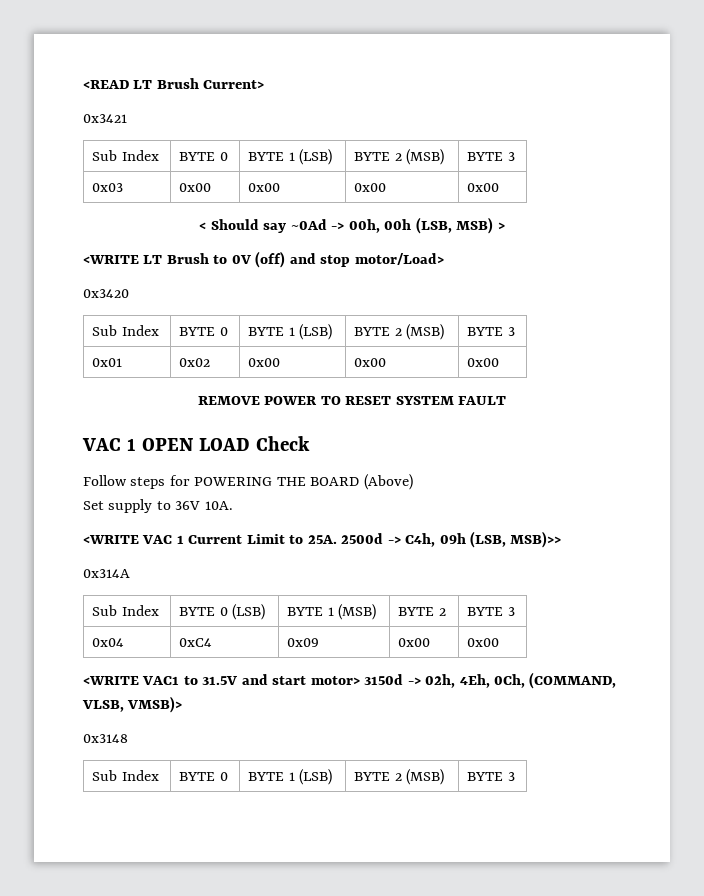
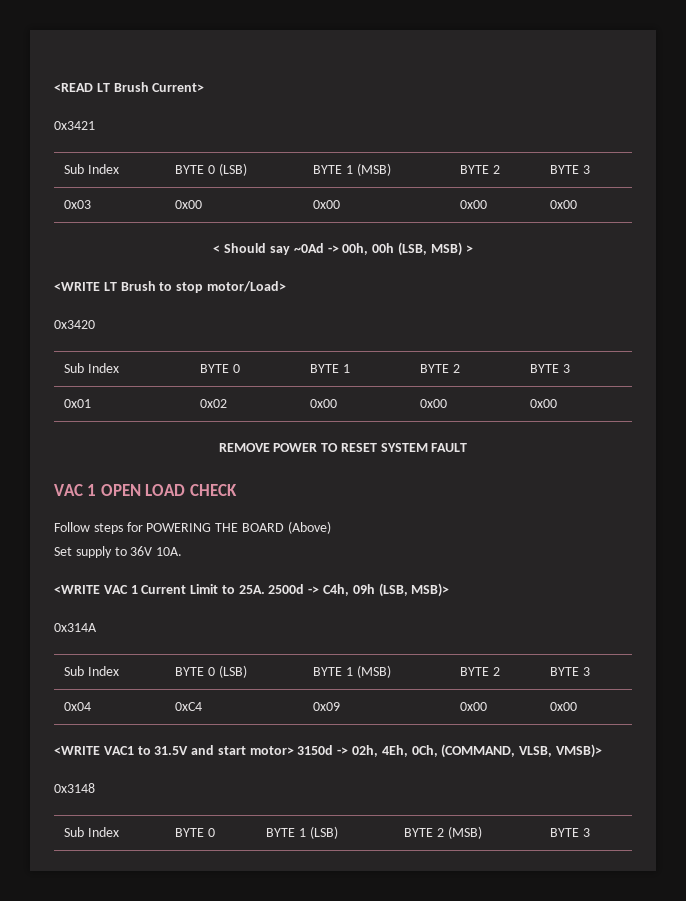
  0x3421
- Sub Index | BYTE 0 | BYTE 1 (LSB) | BYTE 2 (MSB) | BYTE 3
+ Sub Index | BYTE 0 (LSB) | BYTE 1 (MSB) | BYTE 2 | BYTE 3
- <WRITE LT Brush to 0V (off) and stop motor/Load>
+ <WRITE LT Brush to stop motor/Load>
  0x3420
- Sub Index | BYTE 0 | BYTE 1 (LSB) | BYTE 2 (MSB) | BYTE 3
+ Sub Index | BYTE 0 | BYTE 1 | BYTE 2 | BYTE 3
- VAC 1 OPEN LOAD Check
+ VAC 1 OPEN LOAD CHECK
- 2500d -> C4h, 09h (LSB, MSB)>>
+ 2500d -> C4h, 09h (LSB, MSB)>

